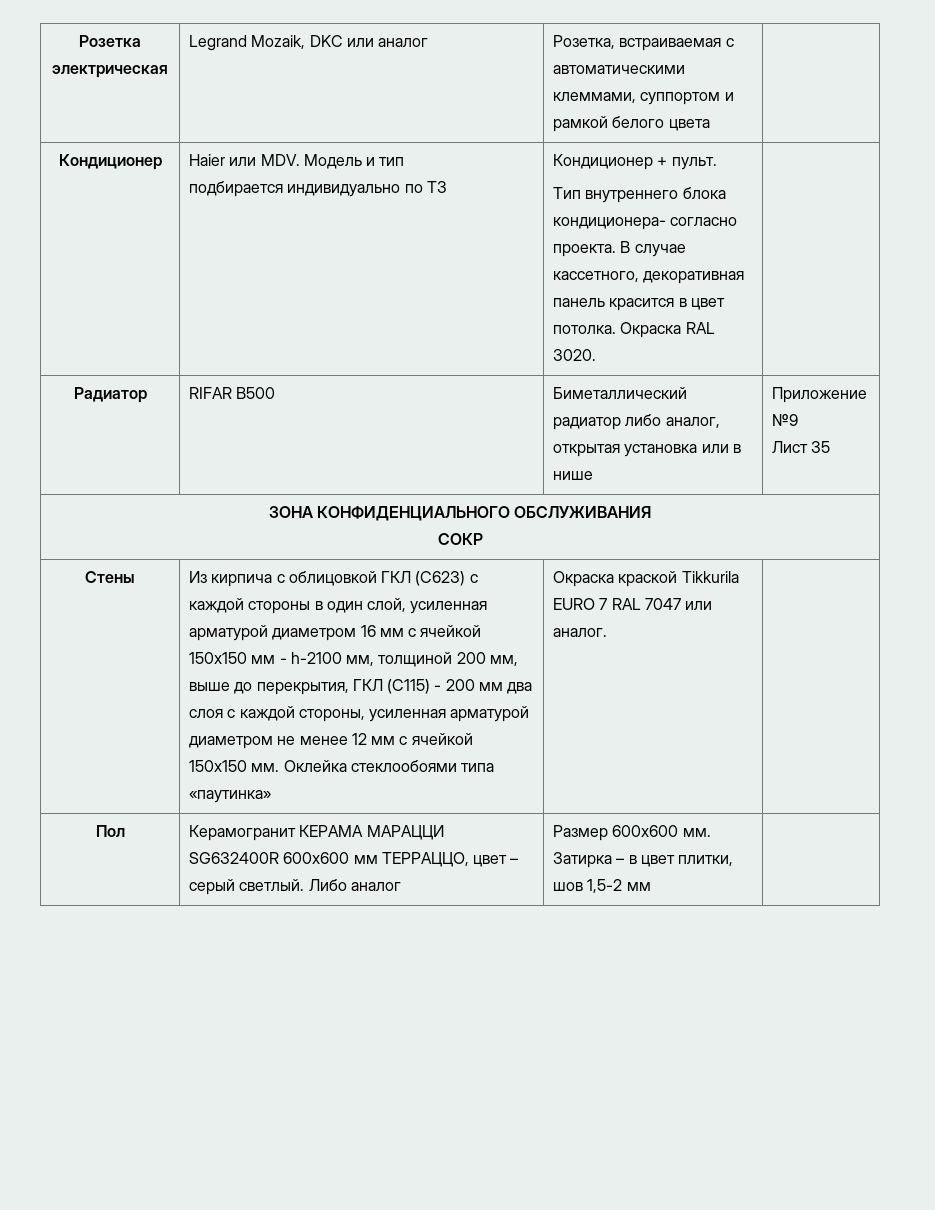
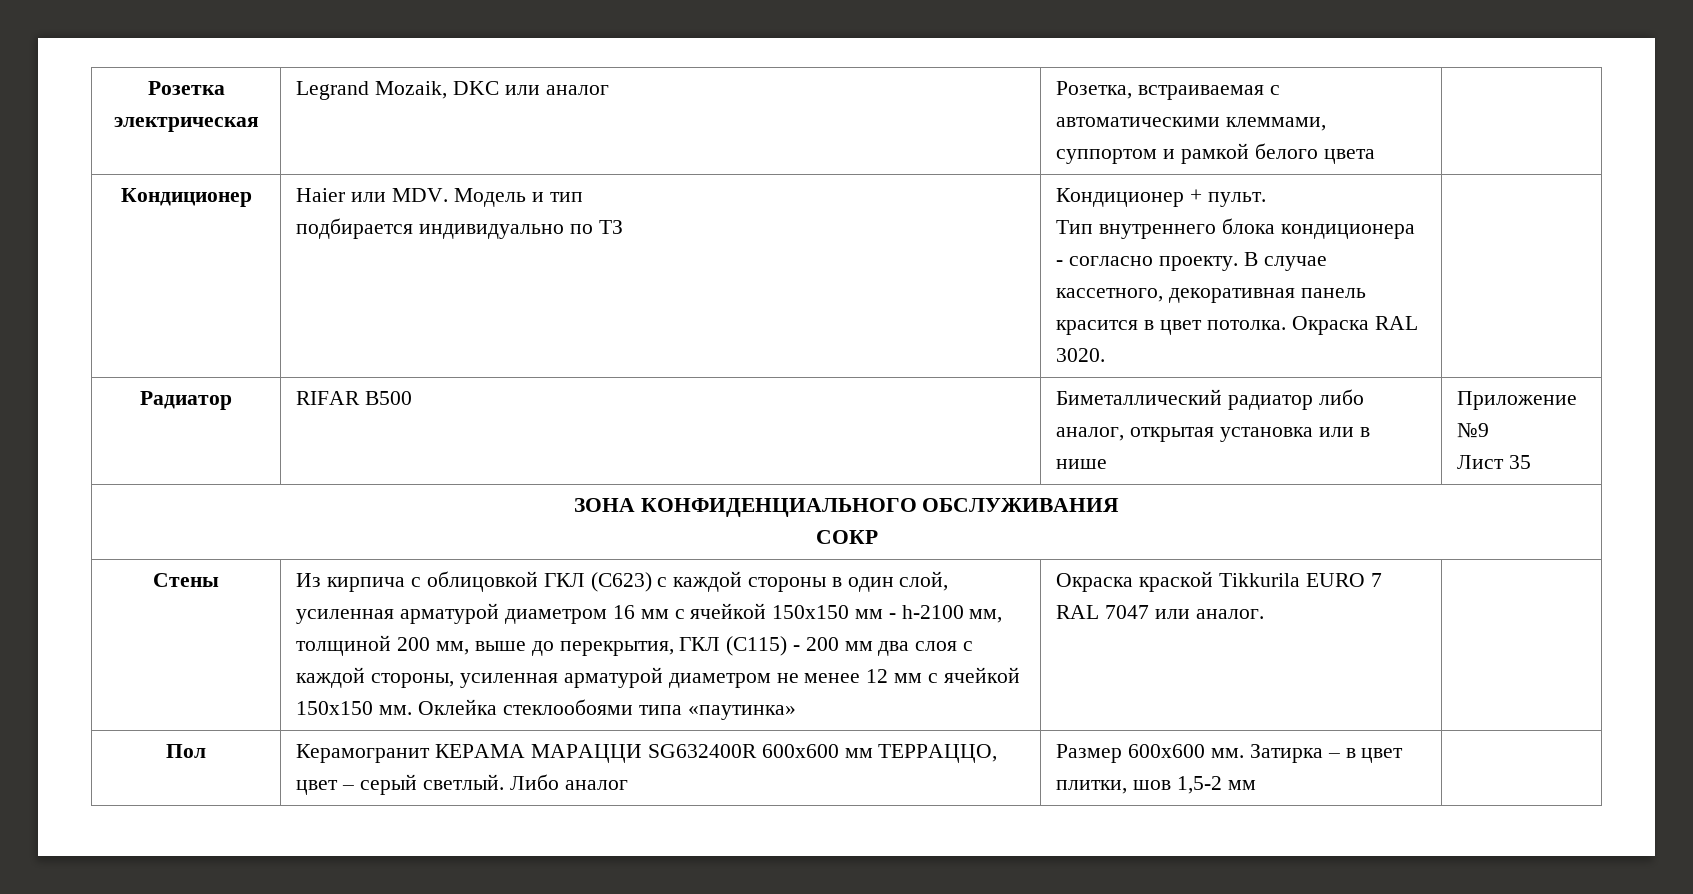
  Кондиционер | Haier или MDV. Модель и тип
  подбирается индивидуально по ТЗ | Кондиционер + пульт.
- Тип внутреннего блока кондиционера- согласно проекта. В случае кассетного, декоративная панель красится в цвет потолка. Окраска RAL 3020. |
+ Тип внутреннего блока кондиционера - согласно проекту. В случае кассетного, декоративная панель красится в цвет потолка. Окраска RAL 3020. |

